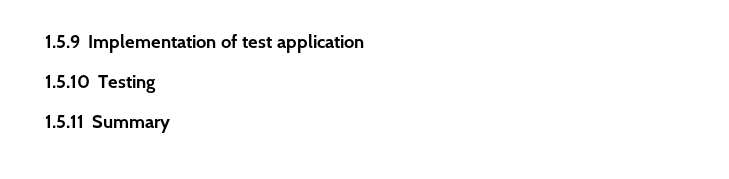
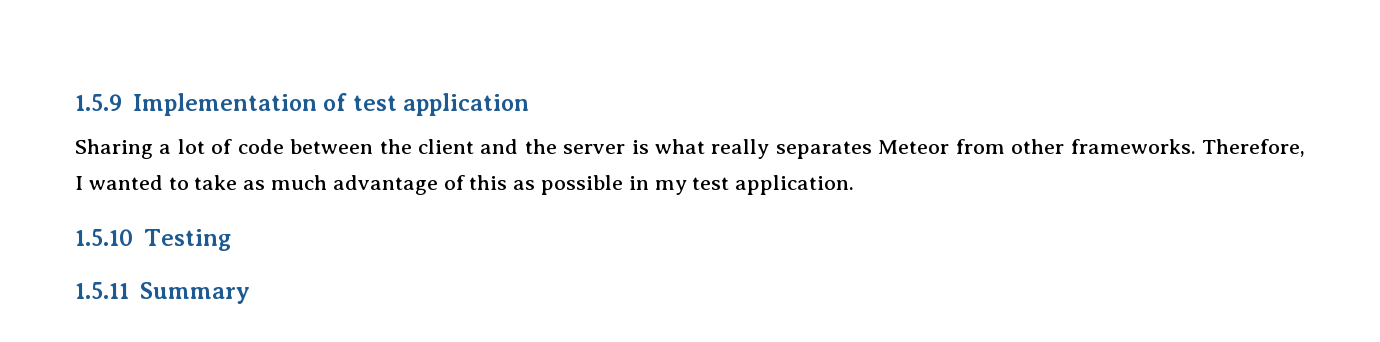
+ Sharing a lot of code between the client and the server is what really separates Meteor from other frameworks. Therefore, I wanted to take as much advantage of this as possible in my test application.

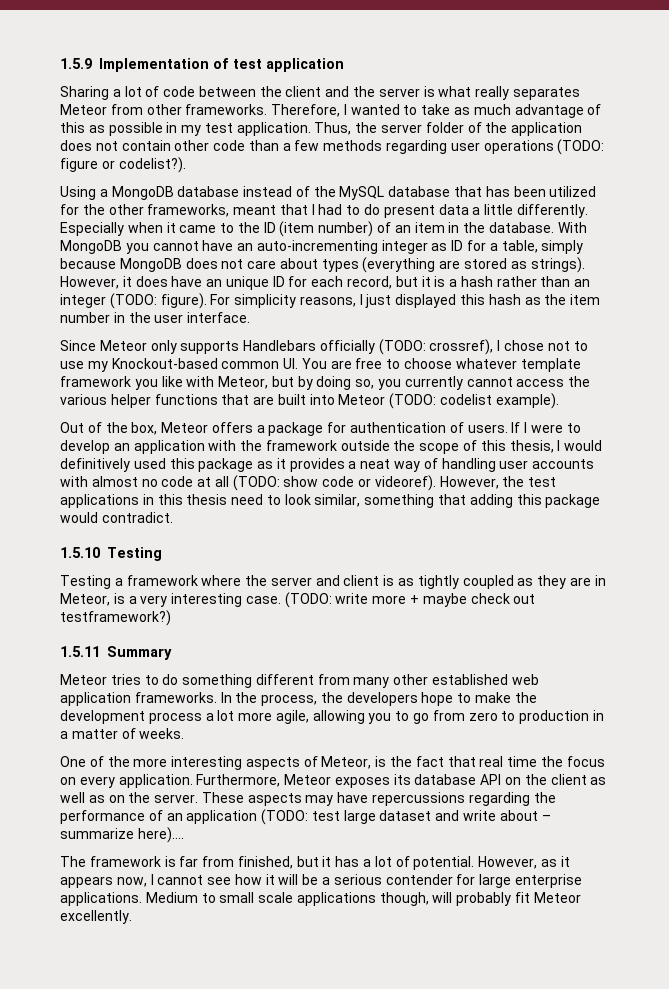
- Therefore, I wanted to take as much advantage of this as possible in my test application.
+ Therefore, I wanted to take as much advantage of this as possible in my test application. Thus, the server folder of the application does not contain other code than a few methods regarding user operations (TODO: figure or codelist?).
+ Using a MongoDB database instead of the MySQL database that has been utilized for the other frameworks, meant that I had to do present data a little differently. Especially when it came to the ID (item number) of an item in the database. With MongoDB you cannot have an auto-incrementing integer as ID for a table, simply because MongoDB does not care about types (everything are stored as strings). However, it does have an unique ID for each record, but it is a hash rather than an integer (TODO: figure). For simplicity reasons, I just displayed this hash as the item number in the user interface.
+ Since Meteor only supports Handlebars officially (TODO: crossref), I chose not to use my Knockout-based common UI. You are free to choose whatever template framework you like with Meteor, but by doing so, you currently cannot access the various helper functions that are built into Meteor (TODO: codelist example).
+ Out of the box, Meteor offers a package for authentication of users. If I were to develop an application with the framework outside the scope of this thesis, I would definitively used this package as it provides a neat way of handling user accounts with almost no code at all (TODO: show code or videoref). However, the test applications in this thesis need to look similar, something that adding this package would contradict.
  1.5.10 Testing
+ Testing a framework where the server and client is as tightly coupled as they are in Meteor, is a very interesting case. (TODO: write more + maybe check out testframework?)
  1.5.11 Summary
+ Meteor tries to do something different from many other established web application frameworks. In the process, the developers hope to make the development process a lot more agile, allowing you to go from zero to production in a matter of weeks.
+ One of the more interesting aspects of Meteor, is the fact that real time the focus on every application. Furthermore, Meteor exposes its database API on the client as well as on the server. These aspects may have repercussions regarding the performance of an application (TODO: test large dataset and write about – summarize here)….
+ The framework is far from finished, but it has a lot of potential. However, as it appears now, I cannot see how it will be a serious contender for large enterprise applications. Medium to small scale applications though, will probably fit Meteor excellently.

